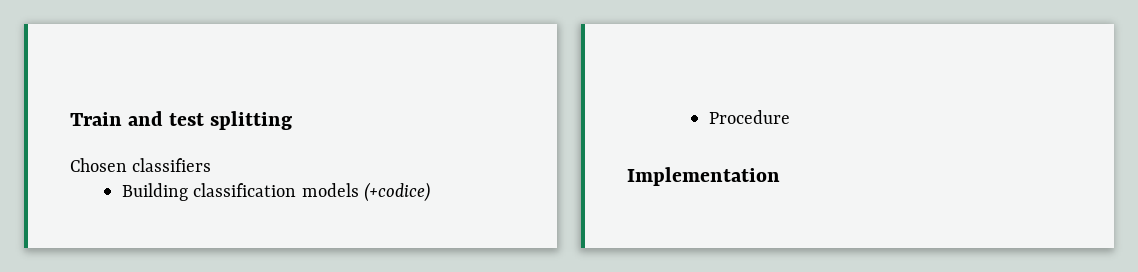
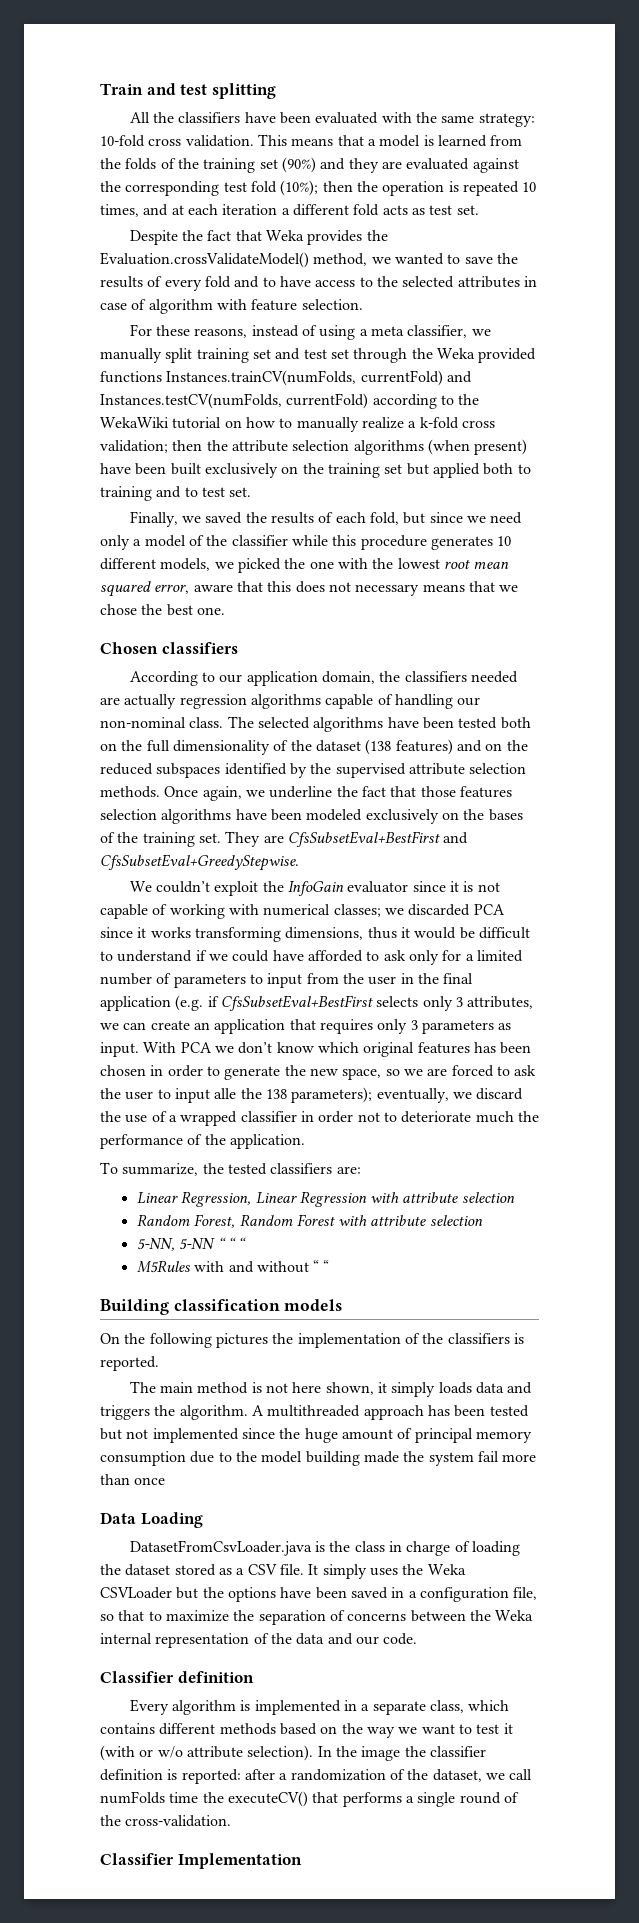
+ All the classifiers have been evaluated with the same strategy: 10-fold cross validation. This means that a model is learned from the folds of the training set (90%) and they are evaluated against the corresponding test fold (10%); then the operation is repeated 10 times, and at each iteration a different fold acts as test set.
+ Despite the fact that Weka provides the Evaluation.crossValidateModel() method, we wanted to save the results of every fold and to have access to the selected attributes in case of algorithm with feature selection.
+ For these reasons, instead of using a meta classifier, we manually split training set and test set through the Weka provided functions Instances.trainCV(numFolds, currentFold) and Instances.testCV(numFolds, currentFold) according to the WekaWiki tutorial on how to manually realize a k-fold cross validation; then the attribute selection algorithms (when present) have been built exclusively on the training set but applied both to training and to test set.
+ Finally, we saved the results of each fold, but since we need only a model of the classifier while this procedure generates 10 different models, we picked the one with the lowest root mean squared error, aware that this does not necessary means that we chose the best one.
  Chosen classifiers
- Building classification models (+codice)
- Procedure
- Implementation
+ According to our application domain, the classifiers needed are actually regression algorithms capable of handling our non-nominal class. The selected algorithms have been tested both on the full dimensionality of the dataset (138 features) and on the reduced subspaces identified by the supervised attribute selection methods. Once again, we underline the fact that those features selection algorithms have been modeled exclusively on the bases of the training set. They are CfsSubsetEval+BestFirst and CfsSubsetEval+GreedyStepwise.
+ We couldn’t exploit the InfoGain evaluator since it is not capable of working with numerical classes; we discarded PCA since it works transforming dimensions, thus it would be difficult to understand if we could have afforded to ask only for a limited number of parameters to input from the user in the final application (e.g. if CfsSubsetEval+BestFirst selects only 3 attributes, we can create an application that requires only 3 parameters as input. With PCA we don’t know which original features has been chosen in order to generate the new space, so we are forced to ask the user to input alle the 138 parameters); eventually, we discard the use of a wrapped classifier in order not to deteriorate much the performance of the application.
+ To summarize, the tested classifiers are:
+ Linear Regression, Linear Regression with attribute selection
+ Random Forest, Random Forest with attribute selection
+ 5-NN, 5-NN “ “ “
+ M5Rules with and without “ “
+ Building classification models
+ On the following pictures the implementation of the classifiers is reported.
+ The main method is not here shown, it simply loads data and triggers the algorithm. A multithreaded approach has been tested but not implemented since the huge amount of principal memory consumption due to the model building made the system fail more than once
+ Data Loading
+ DatasetFromCsvLoader.java is the class in charge of loading the dataset stored as a CSV file. It simply uses the Weka CSVLoader but the options have been saved in a configuration file, so that to maximize the separation of concerns between the Weka internal representation of the data and our code.
+ Classifier definition
+ Every algorithm is implemented in a separate class, which contains different methods based on the way we want to test it (with or w/o attribute selection). In the image the classifier definition is reported: after a randomization of the dataset, we call numFolds time the executeCV() that performs a single round of the cross-validation.
+ Classifier Implementation

